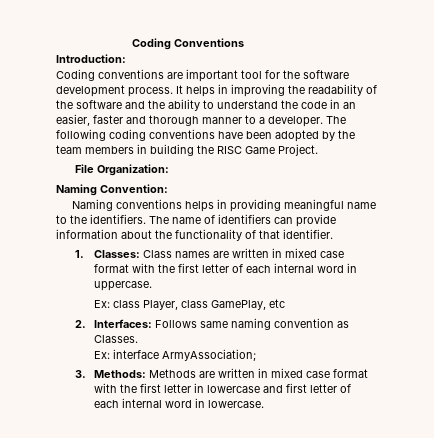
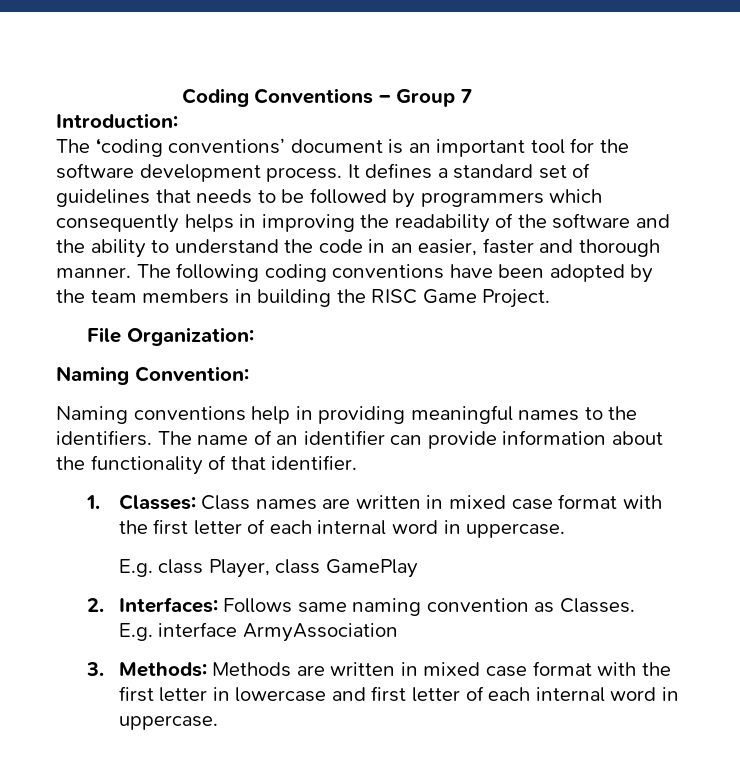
- Coding Conventions
+ Coding Conventions – Group 7
  Introduction:
- Coding conventions are important tool for the software development process.
+ The ‘coding conventions’ document is an important tool for the software development process.
- It helps in improving the readability of the software and the ability to understand the code in an easier, faster and thorough manner to a developer.
+ It defines a standard set of guidelines that needs to be followed by programmers which consequently helps in improving the readability of the software and the ability to understand the code in an easier, faster and thorough manner.
- Naming conventions helps in providing meaningful name to the identifiers.
+ Naming conventions help in providing meaningful names to the identifiers.
- The name of identifiers can provide information about the functionality of that identifier.
+ The name of an identifier can provide information about the functionality of that identifier.
- Ex: class Player, class GamePlay, etc
+ E.g. class Player, class GamePlay
- Ex: interface ArmyAssociation;
+ E.g. interface ArmyAssociation
- 3. Methods: Methods are written in mixed case format with the first letter in lowercase and first letter of each internal word in lowercase.
+ 3. Methods: Methods are written in mixed case format with the first letter in lowercase and first letter of each internal word in uppercase.

